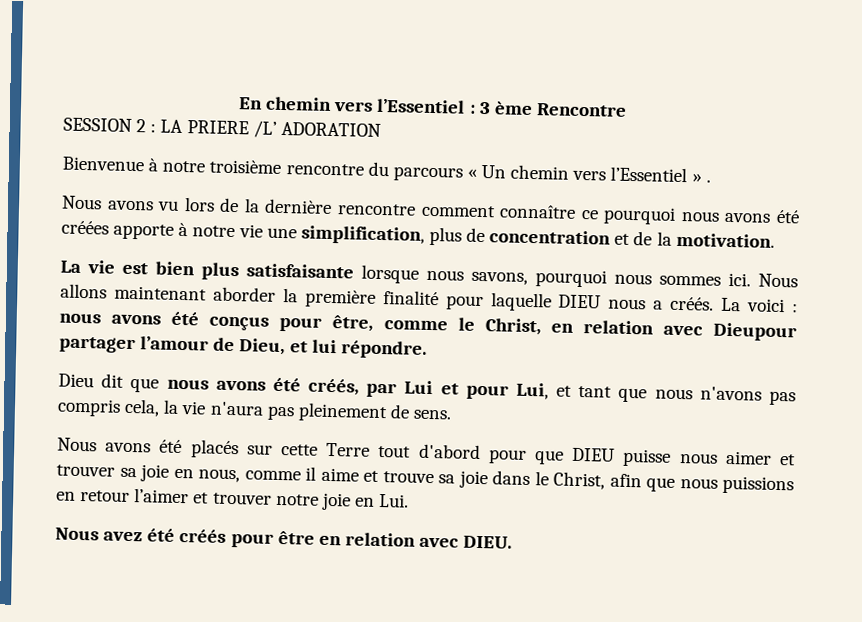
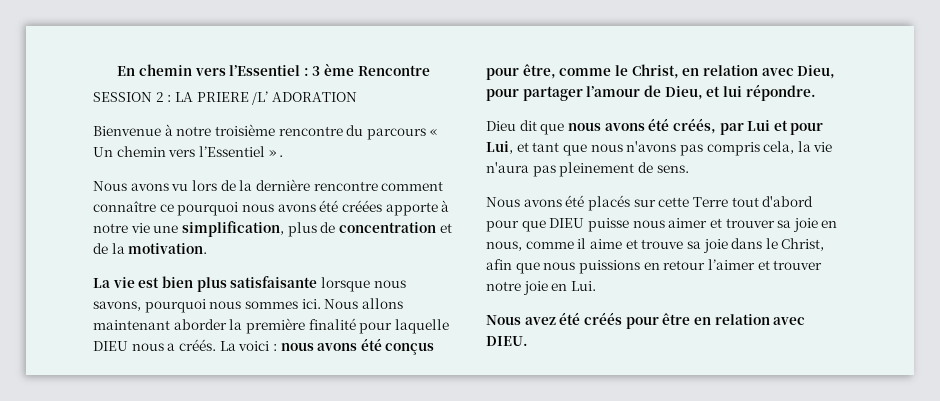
- La voici : nous avons été conçus pour être, comme le Christ, en relation avec Dieupour partager l’amour de Dieu, et lui répondre.
+ La voici : nous avons été conçus pour être, comme le Christ, en relation avec Dieu, pour partager l’amour de Dieu, et lui répondre.

